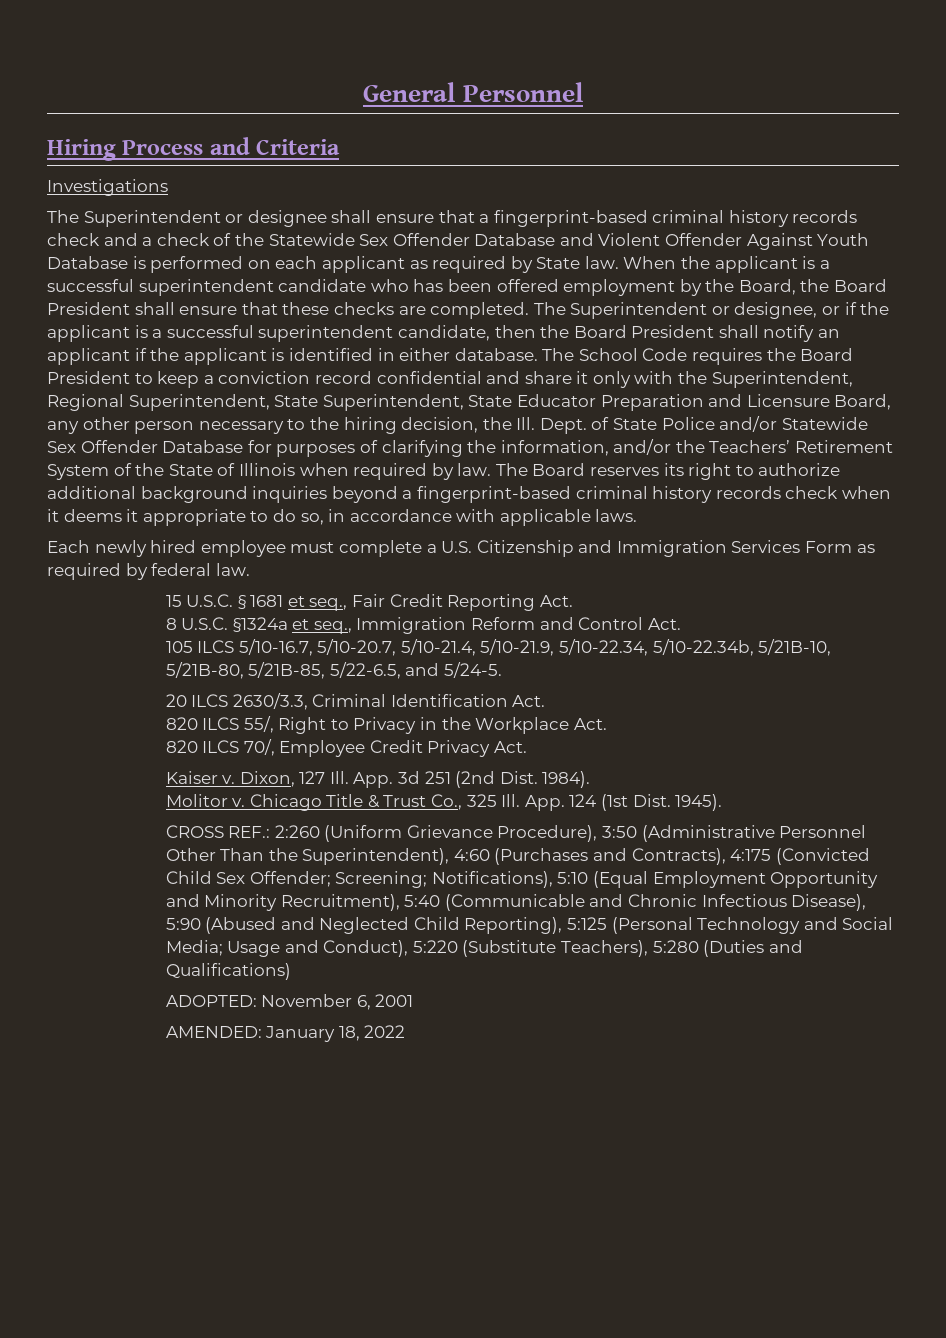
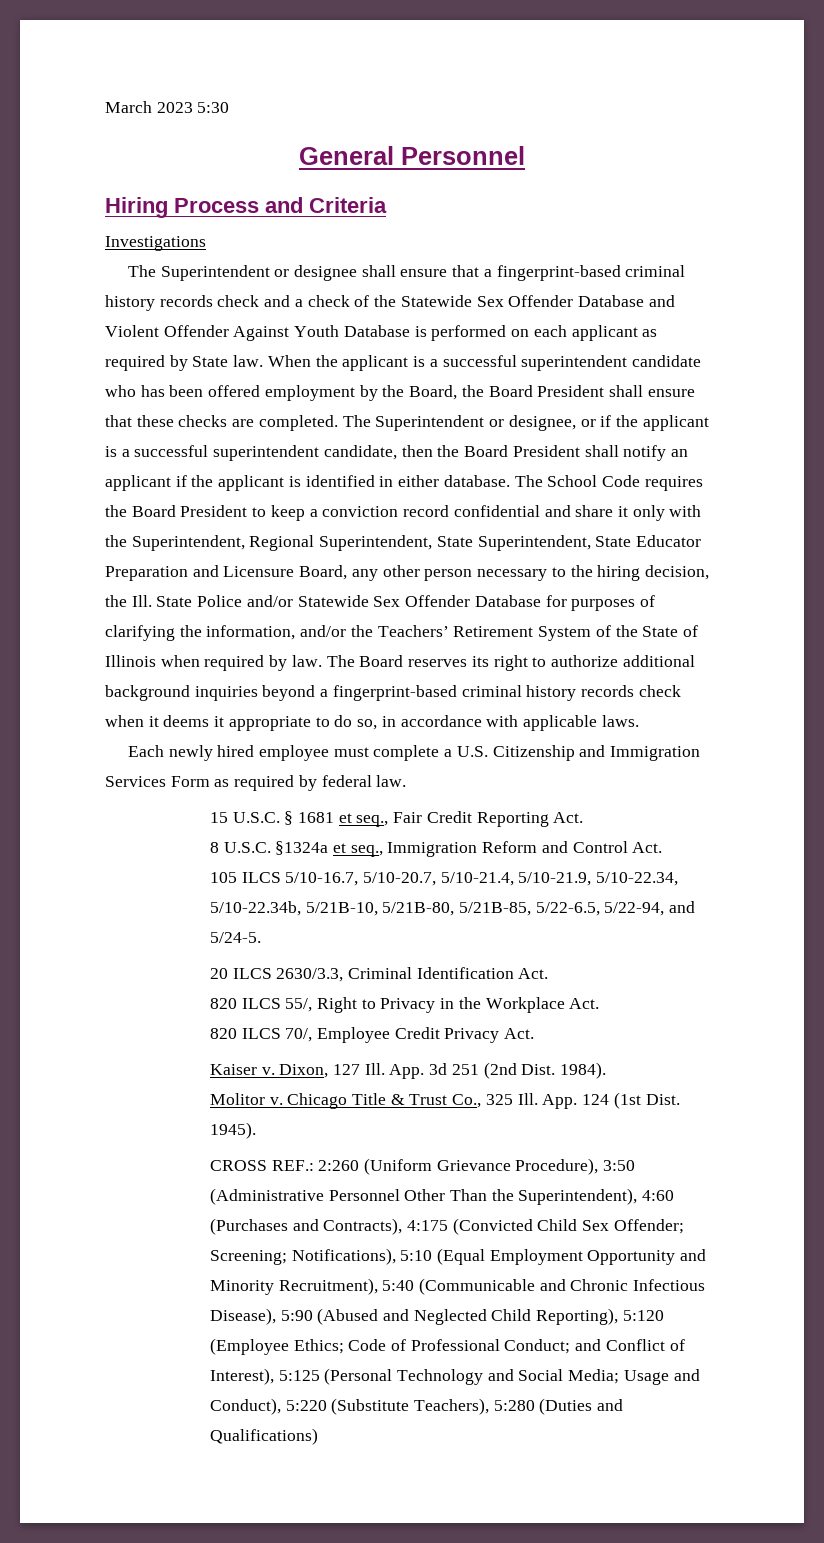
+ March 2023 5:30
- The School Code requires the Board President to keep a conviction record confidential and share it only with the Superintendent, Regional Superintendent, State Superintendent, State Educator Preparation and Licensure Board, any other person necessary to the hiring decision, the Ill. Dept. of State Police and/or Statewide Sex Offender Database for purposes of clarifying the information, and/or the Teachers’ Retirement System of the State of Illinois when required by law.
+ The School Code requires the Board President to keep a conviction record confidential and share it only with the Superintendent, Regional Superintendent, State Superintendent, State Educator Preparation and Licensure Board, any other person necessary to the hiring decision, the Ill. State Police and/or Statewide Sex Offender Database for purposes of clarifying the information, and/or the Teachers’ Retirement System of the State of Illinois when required by law.
- 105 ILCS 5/10-16.7, 5/10-20.7, 5/10-21.4, 5/10-21.9, 5/10-22.34, 5/10-22.34b, 5/21B-10, 5/21B-80, 5/21B-85, 5/22-6.5, and 5/24-5.
+ 105 ILCS 5/10-16.7, 5/10-20.7, 5/10-21.4, 5/10-21.9, 5/10-22.34, 5/10-22.34b, 5/21B-10, 5/21B-80, 5/21B-85, 5/22-6.5, 5/22-94, and 5/24-5.
- CROSS REF.: 2:260 (Uniform Grievance Procedure), 3:50 (Administrative Personnel Other Than the Superintendent), 4:60 (Purchases and Contracts), 4:175 (Convicted Child Sex Offender; Screening; Notifications), 5:10 (Equal Employment Opportunity and Minority Recruitment), 5:40 (Communicable and Chronic Infectious Disease), 5:90 (Abused and Neglected Child Reporting), 5:125 (Personal Technology and Social Media; Usage and Conduct), 5:220 (Substitute Teachers), 5:280 (Duties and Qualifications)
+ CROSS REF.: 2:260 (Uniform Grievance Procedure), 3:50 (Administrative Personnel Other Than the Superintendent), 4:60 (Purchases and Contracts), 4:175 (Convicted Child Sex Offender; Screening; Notifications), 5:10 (Equal Employment Opportunity and Minority Recruitment), 5:40 (Communicable and Chronic Infectious Disease), 5:90 (Abused and Neglected Child Reporting), 5:120 (Employee Ethics; Code of Professional Conduct; and Conflict of Interest), 5:125 (Personal Technology and Social Media; Usage and Conduct), 5:220 (Substitute Teachers), 5:280 (Duties and Qualifications)
- ADOPTED: November 6, 2001
- AMENDED: January 18, 2022

